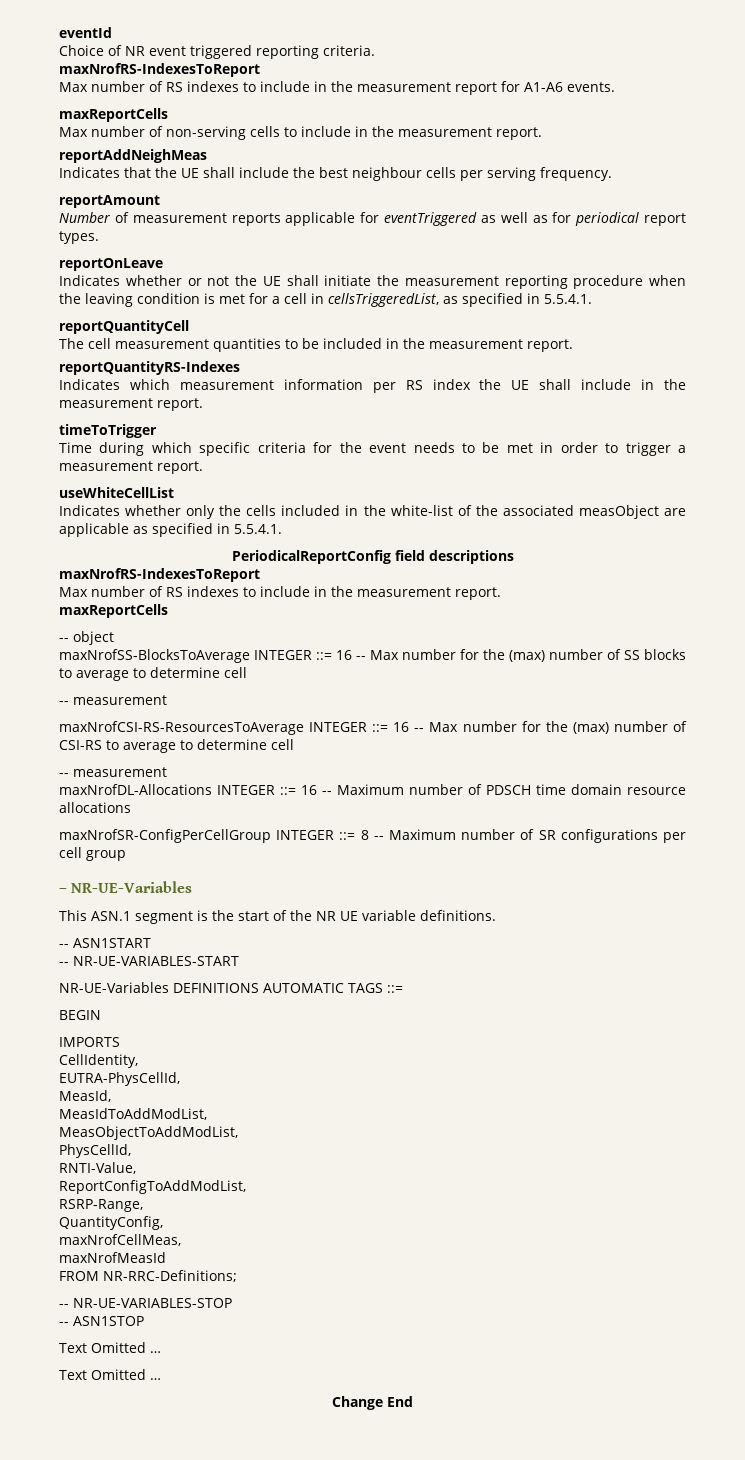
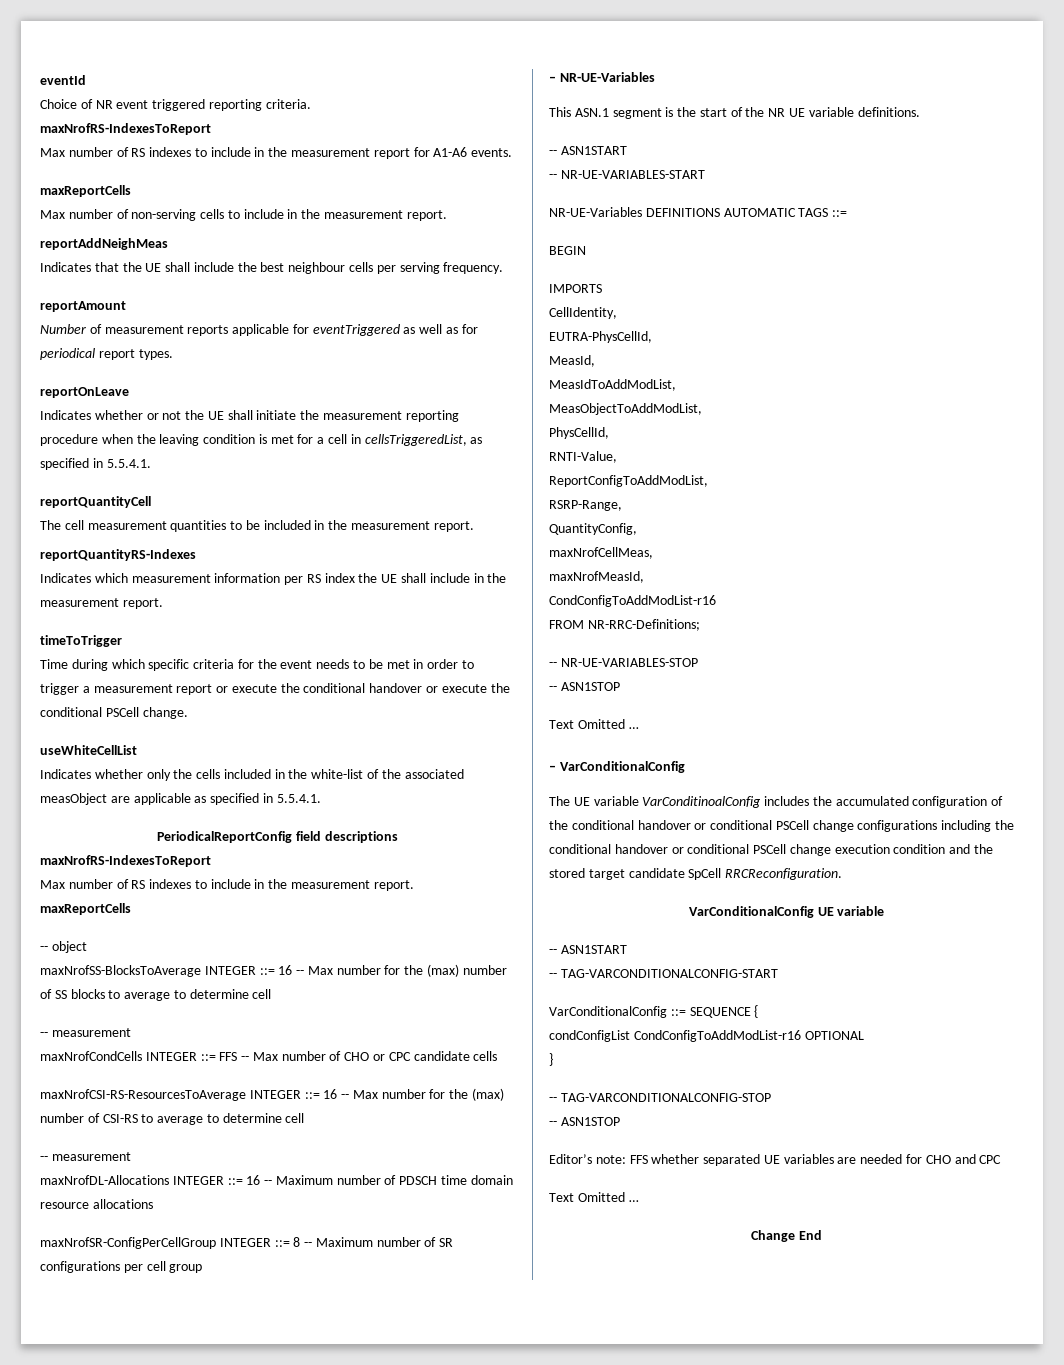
- Time during which specific criteria for the event needs to be met in order to trigger a measurement report.
+ Time during which specific criteria for the event needs to be met in order to trigger a measurement report or execute the conditional handover or execute the conditional PSCell change.
+ maxNrofCondCells INTEGER ::= FFS -- Max number of CHO or CPC candidate cells
- maxNrofMeasId
+ maxNrofMeasId,
+ CondConfigToAddModList-r16
+ – VarConditionalConfig
+ The UE variable VarConditinoalConfig includes the accumulated configuration of the conditional handover or conditional PSCell change configurations including the conditional handover or conditional PSCell change execution condition and the stored target candidate SpCell RRCReconfiguration.
+ VarConditionalConfig UE variable
+ -- ASN1START
+ -- TAG-VARCONDITIONALCONFIG-START
+ VarConditionalConfig ::= SEQUENCE {
+ condConfigList CondConfigToAddModList-r16 OPTIONAL
+ }
+ -- TAG-VARCONDITIONALCONFIG-STOP
+ -- ASN1STOP
+ Editor’s note: FFS whether separated UE variables are needed for CHO and CPC

